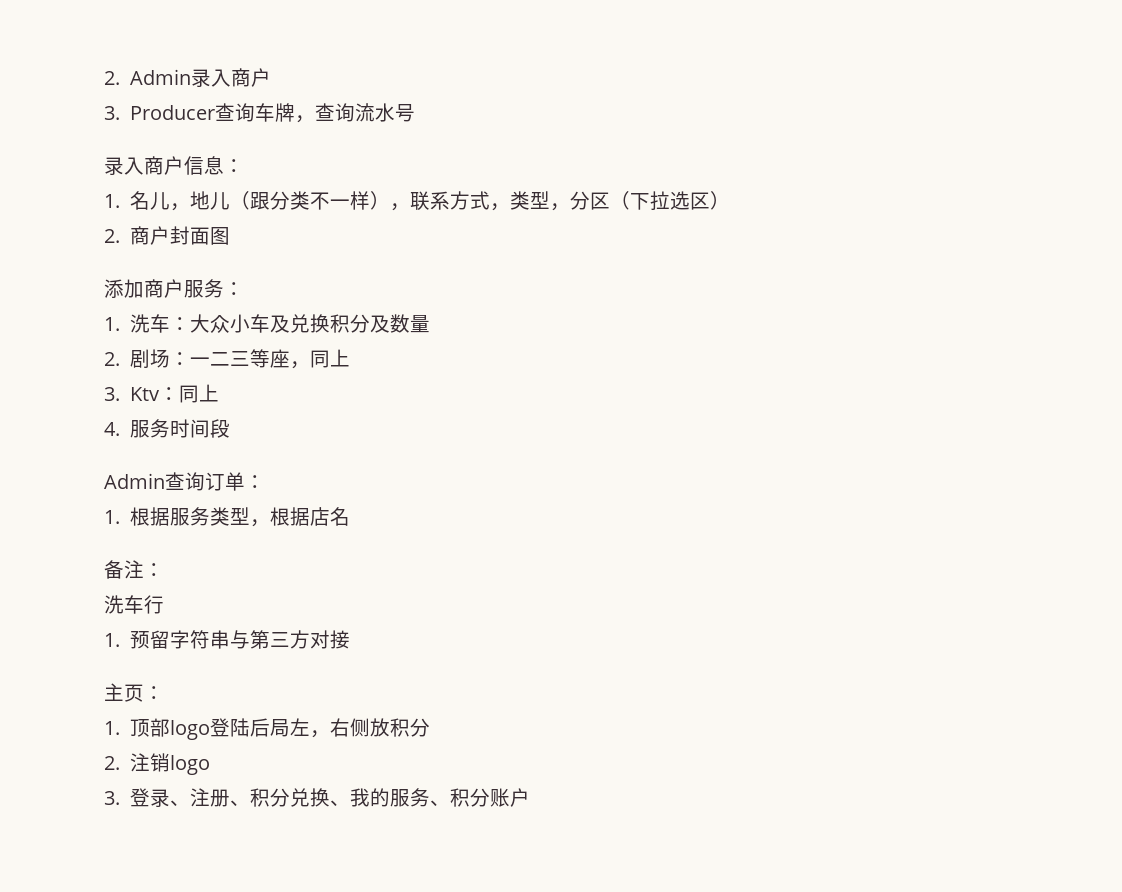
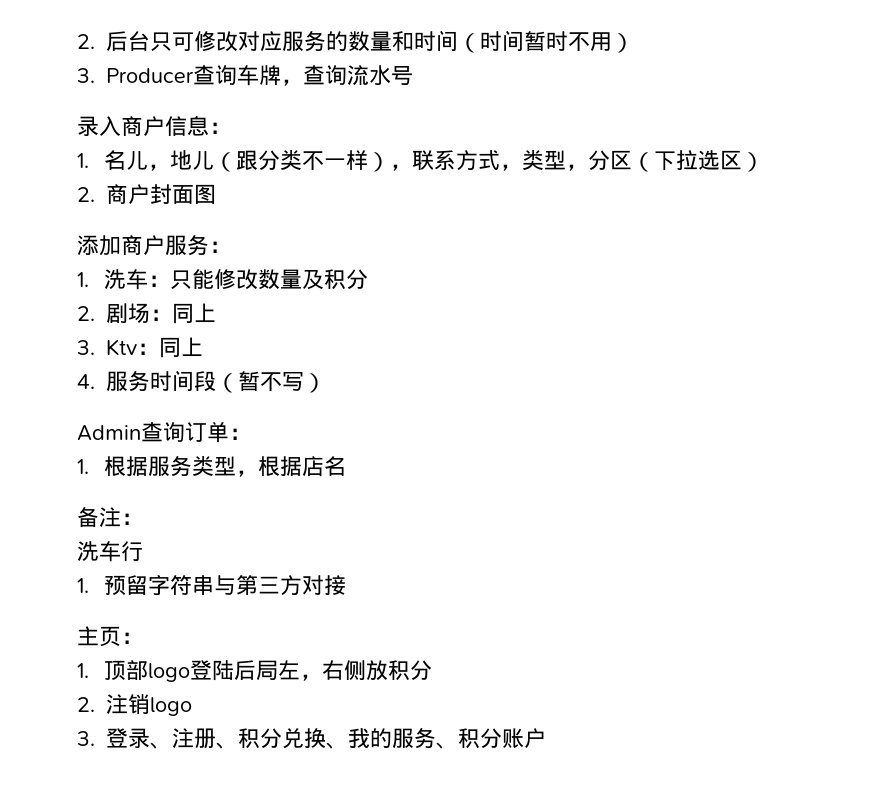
- 2. Admin录入商户
+ 2.后台只可修改对应服务的数量和时间（时间暂时不用）
- 1.洗车：大众小车及兑换积分及数量
+ 1.洗车：只能修改数量及积分
- 2.剧场：一二三等座，同上
+ 2.剧场：同上
- 4.服务时间段
+ 4.服务时间段（暂不写）

